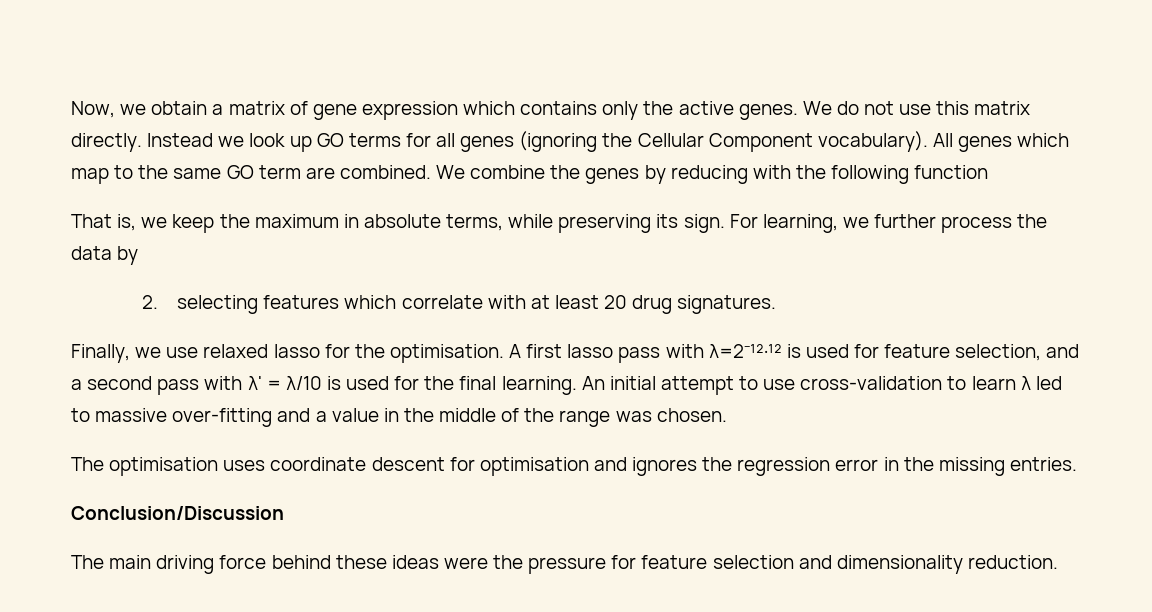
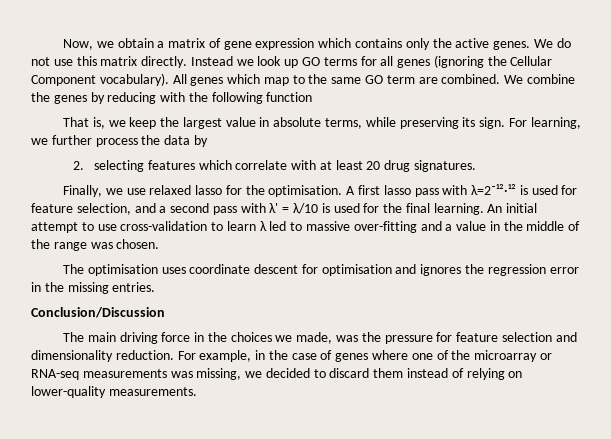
- That is, we keep the maximum in absolute terms, while preserving its sign.
+ That is, we keep the largest value in absolute terms, while preserving its sign.
- The main driving force behind these ideas were the pressure for feature selection and dimensionality reduction.
+ The main driving force in the choices we made, was the pressure for feature selection and dimensionality reduction.
+ For example, in the case of genes where one of the microarray or RNA-seq measurements was missing, we decided to discard them instead of relying on lower-quality measurements.

